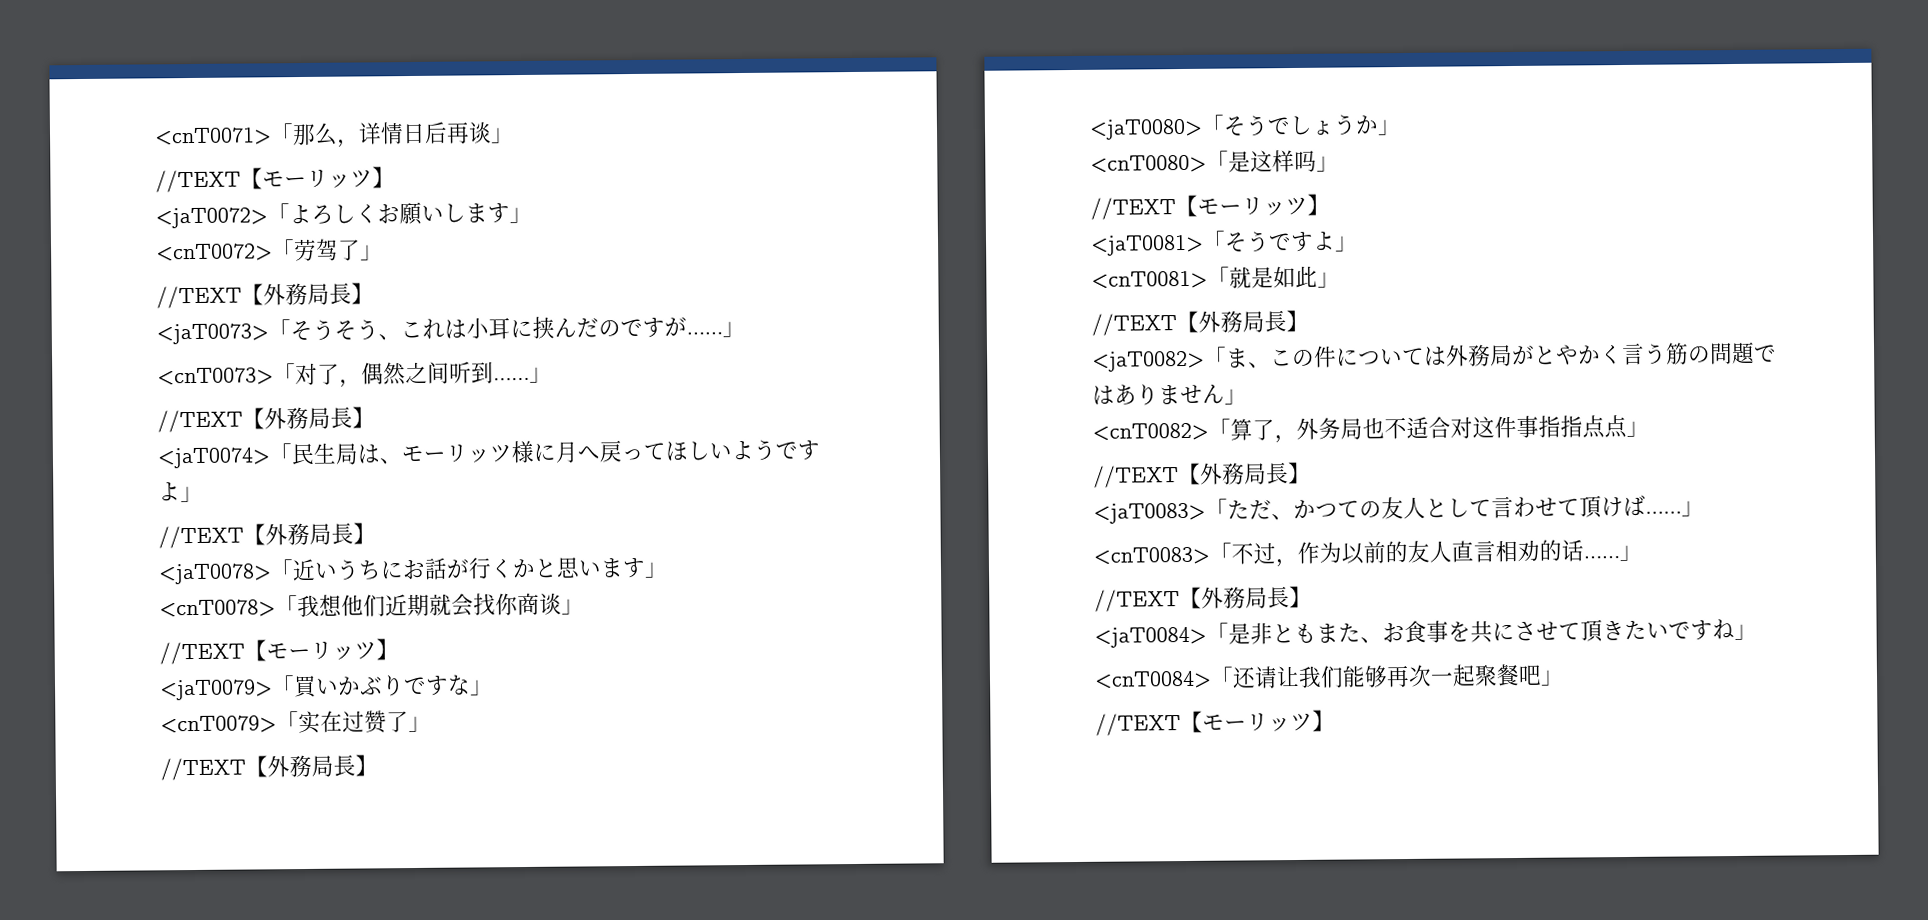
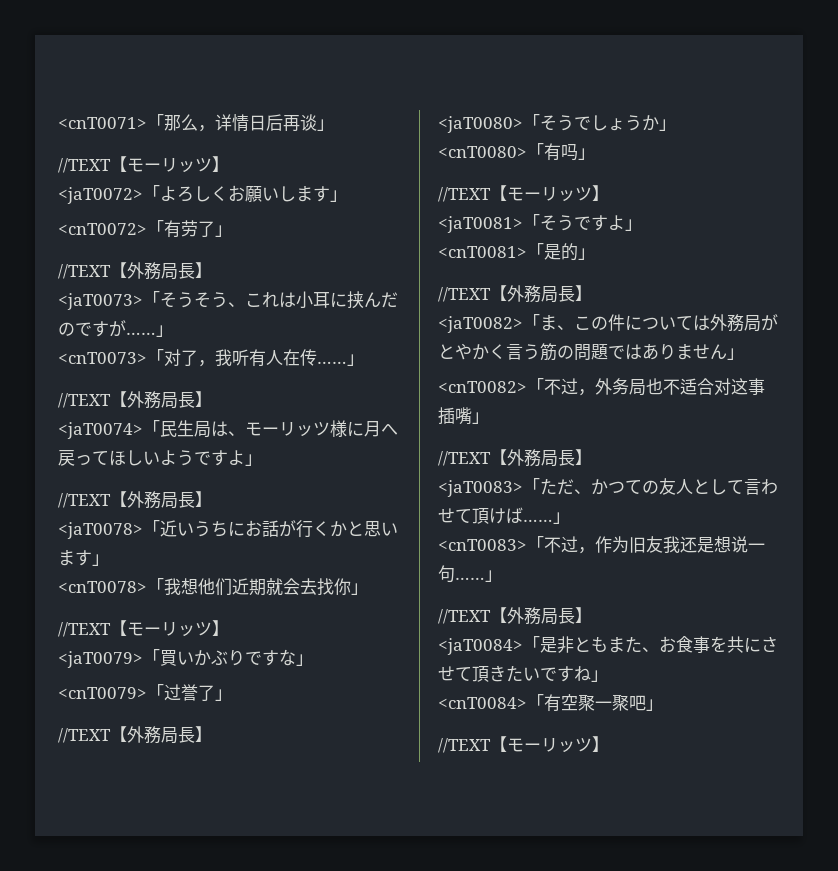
- <cnT0072>「劳驾了」
+ <cnT0072>「有劳了」
- <cnT0073>「对了，偶然之间听到……」
+ <cnT0073>「对了，我听有人在传……」
- <cnT0078>「我想他们近期就会找你商谈」
+ <cnT0078>「我想他们近期就会去找你」
- <cnT0079>「实在过赞了」
+ <cnT0079>「过誉了」
- <cnT0080>「是这样吗」
+ <cnT0080>「有吗」
- <cnT0081>「就是如此」
+ <cnT0081>「是的」
- <cnT0082>「算了，外务局也不适合对这件事指指点点」
+ <cnT0082>「不过，外务局也不适合对这事插嘴」
- <cnT0083>「不过，作为以前的友人直言相劝的话……」
+ <cnT0083>「不过，作为旧友我还是想说一句……」
- <cnT0084>「还请让我们能够再次一起聚餐吧」
+ <cnT0084>「有空聚一聚吧」

